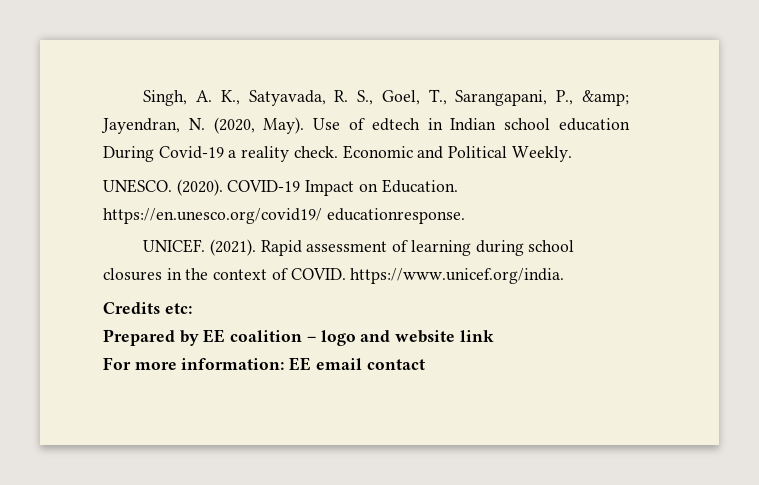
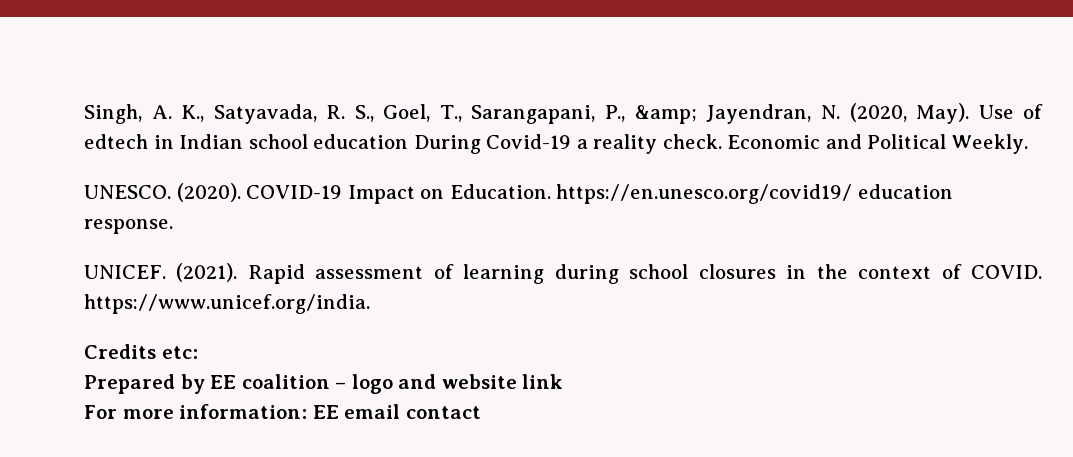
- COVID-19 Impact on Education. https://en.unesco.org/covid19/ educationresponse.
+ COVID-19 Impact on Education. https://en.unesco.org/covid19/ education response.

